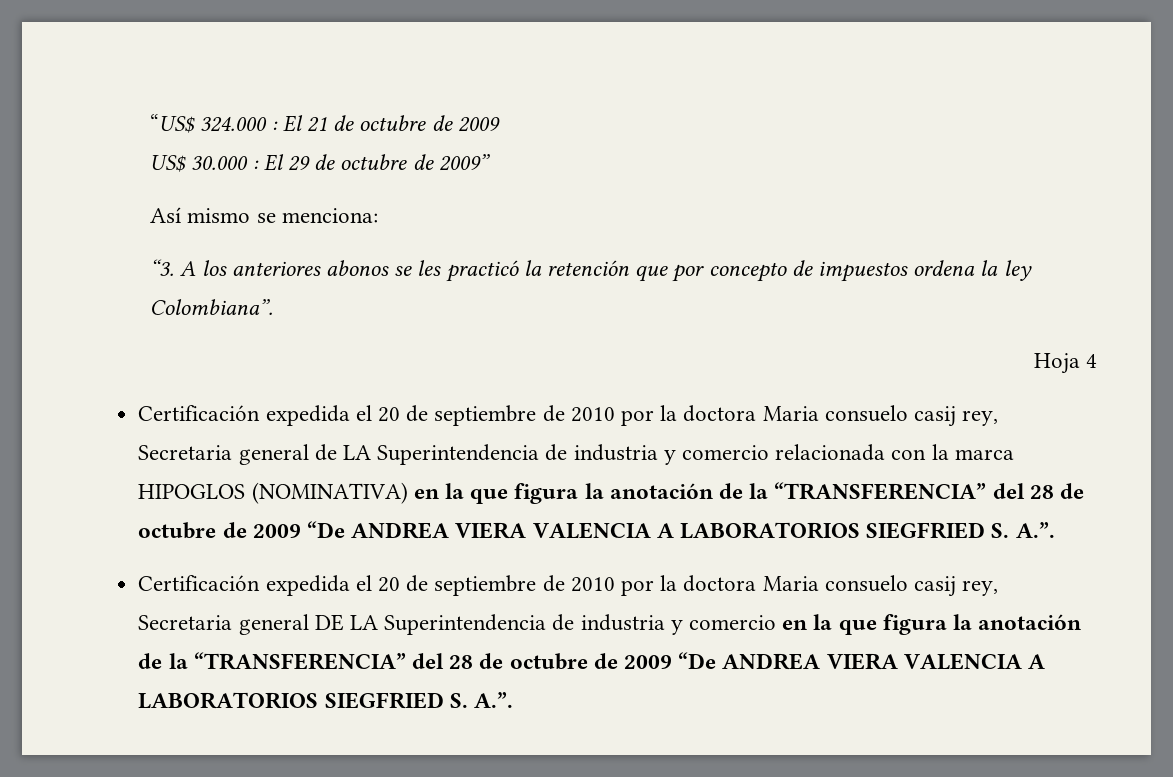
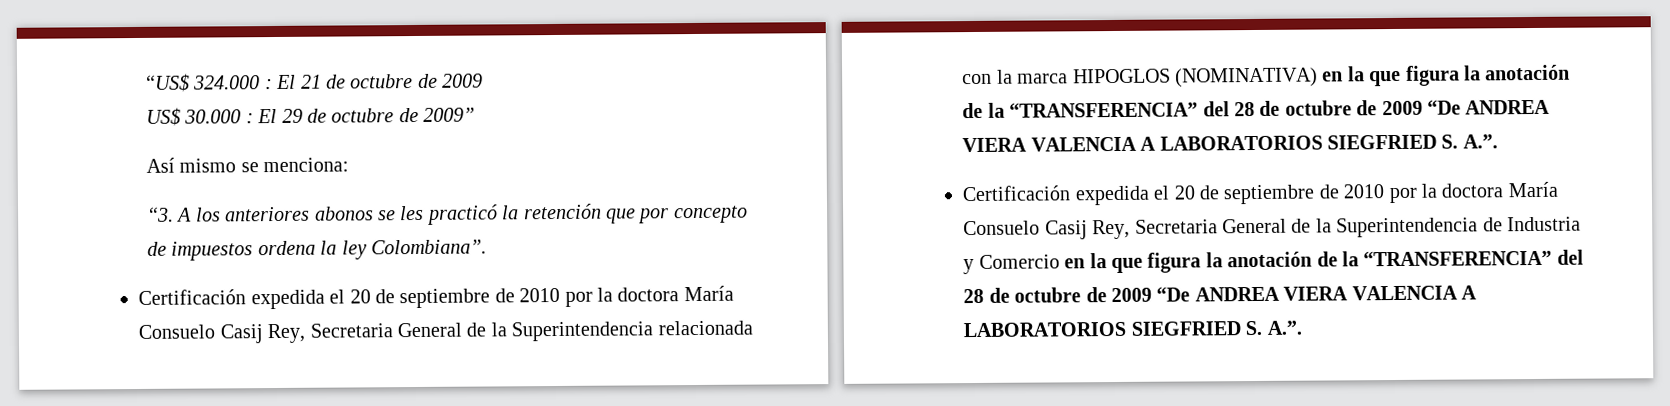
- Hoja 4
- Certificación expedida el 20 de septiembre de 2010 por la doctora Maria consuelo casij rey, Secretaria general de LA Superintendencia de industria y comercio relacionada con la marca HIPOGLOS (NOMINATIVA) en la que figura la anotación de la “TRANSFERENCIA” del 28 de octubre de 2009 “De ANDREA VIERA VALENCIA A LABORATORIOS SIEGFRIED S. A.”.
+ Certificación expedida el 20 de septiembre de 2010 por la doctora María Consuelo Casij Rey, Secretaria General de la Superintendencia relacionada con la marca HIPOGLOS (NOMINATIVA) en la que figura la anotación de la “TRANSFERENCIA” del 28 de octubre de 2009 “De ANDREA VIERA VALENCIA A LABORATORIOS SIEGFRIED S. A.”.
- Certificación expedida el 20 de septiembre de 2010 por la doctora Maria consuelo casij rey, Secretaria general DE LA Superintendencia de industria y comercio en la que figura la anotación de la “TRANSFERENCIA” del 28 de octubre de 2009 “De ANDREA VIERA VALENCIA A LABORATORIOS SIEGFRIED S. A.”.
+ Certificación expedida el 20 de septiembre de 2010 por la doctora María Consuelo Casij Rey, Secretaria General de la Superintendencia de Industria y Comercio en la que figura la anotación de la “TRANSFERENCIA” del 28 de octubre de 2009 “De ANDREA VIERA VALENCIA A LABORATORIOS SIEGFRIED S. A.”.

